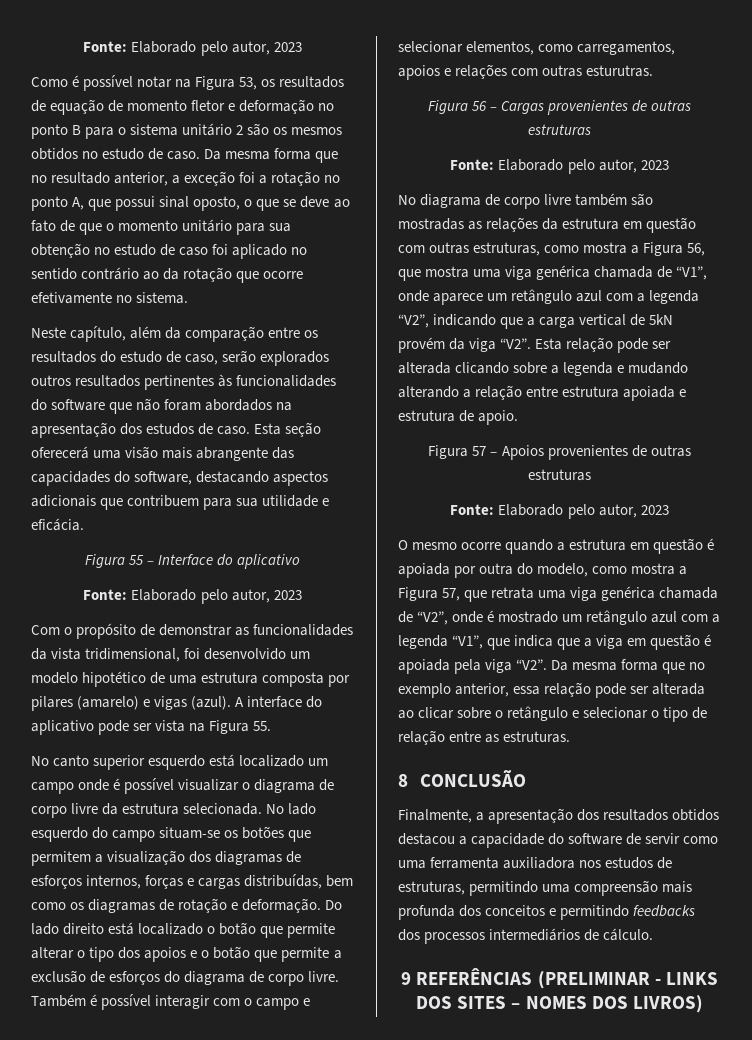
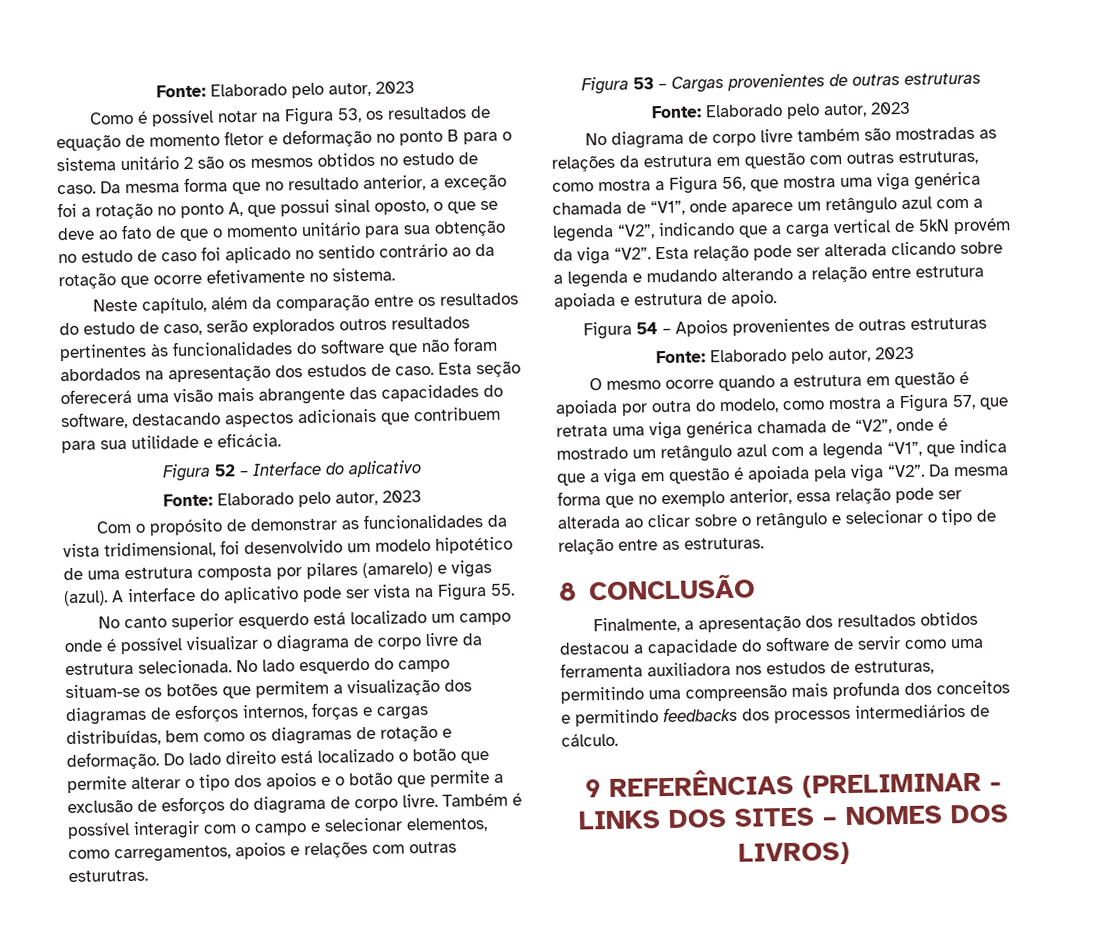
- Figura 55 – Interface do aplicativo
+ Figura 52 – Interface do aplicativo
- Figura 56 – Cargas provenientes de outras estruturas
+ Figura 53 – Cargas provenientes de outras estruturas
- Figura 57 – Apoios provenientes de outras estruturas
+ Figura 54 – Apoios provenientes de outras estruturas

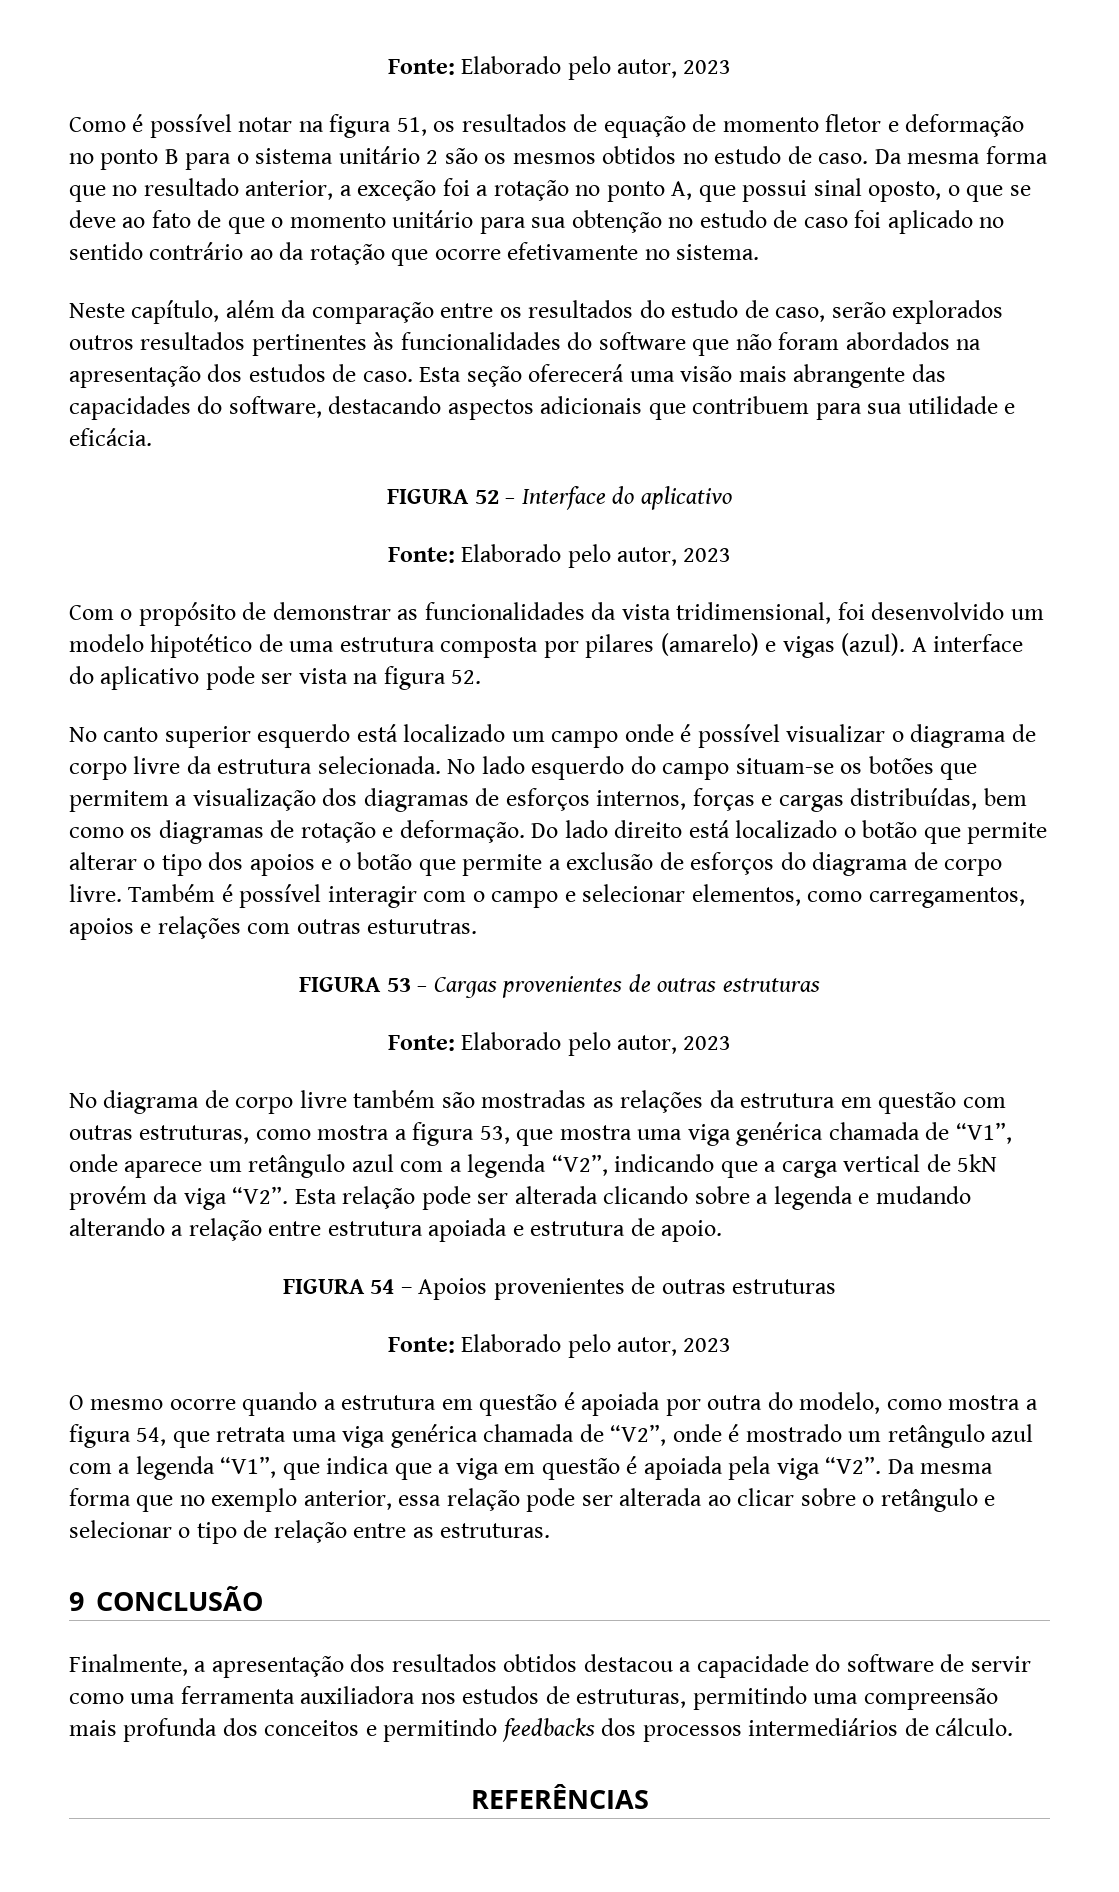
- Como é possível notar na Figura 53, os resultados de equação de momento fletor e deformação no ponto B para o sistema unitário 2 são os mesmos obtidos no estudo de caso.
+ Como é possível notar na figura 51, os resultados de equação de momento fletor e deformação no ponto B para o sistema unitário 2 são os mesmos obtidos no estudo de caso.
- Figura 52 – Interface do aplicativo
+ FIGURA 52 – Interface do aplicativo
- A interface do aplicativo pode ser vista na Figura 55.
+ A interface do aplicativo pode ser vista na figura 52.
- Figura 53 – Cargas provenientes de outras estruturas
+ FIGURA 53 – Cargas provenientes de outras estruturas
- No diagrama de corpo livre também são mostradas as relações da estrutura em questão com outras estruturas, como mostra a Figura 56, que mostra uma viga genérica chamada de “V1”, onde aparece um retângulo azul com a legenda “V2”, indicando que a carga vertical de 5kN provém da viga “V2”. Esta relação pode ser alterada clicando sobre a legenda e mudando alterando a relação entre estrutura apoiada e estrutura de apoio.
+ No diagrama de corpo livre também são mostradas as relações da estrutura em questão com outras estruturas, como mostra a figura 53, que mostra uma viga genérica chamada de “V1”, onde aparece um retângulo azul com a legenda “V2”, indicando que a carga vertical de 5kN provém da viga “V2”. Esta relação pode ser alterada clicando sobre a legenda e mudando alterando a relação entre estrutura apoiada e estrutura de apoio.
- Figura 54 – Apoios provenientes de outras estruturas
+ FIGURA 54 – Apoios provenientes de outras estruturas
- O mesmo ocorre quando a estrutura em questão é apoiada por outra do modelo, como mostra a Figura 57, que retrata uma viga genérica chamada de “V2”, onde é mostrado um retângulo azul com a legenda “V1”, que indica que a viga em questão é apoiada pela viga “V2”. Da mesma forma que no exemplo anterior, essa relação pode ser alterada ao clicar sobre o retângulo e selecionar o tipo de relação entre as estruturas.
+ O mesmo ocorre quando a estrutura em questão é apoiada por outra do modelo, como mostra a figura 54, que retrata uma viga genérica chamada de “V2”, onde é mostrado um retângulo azul com a legenda “V1”, que indica que a viga em questão é apoiada pela viga “V2”. Da mesma forma que no exemplo anterior, essa relação pode ser alterada ao clicar sobre o retângulo e selecionar o tipo de relação entre as estruturas.
- 8 CONCLUSÃO
+ 9 CONCLUSÃO
- 9 REFERÊNCIAS (PRELIMINAR - LINKS DOS SITES – NOMES DOS LIVROS)
+ REFERÊNCIAS

